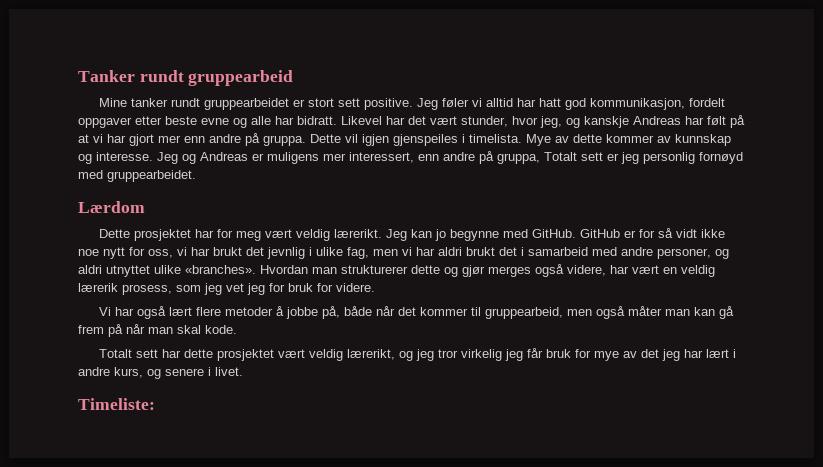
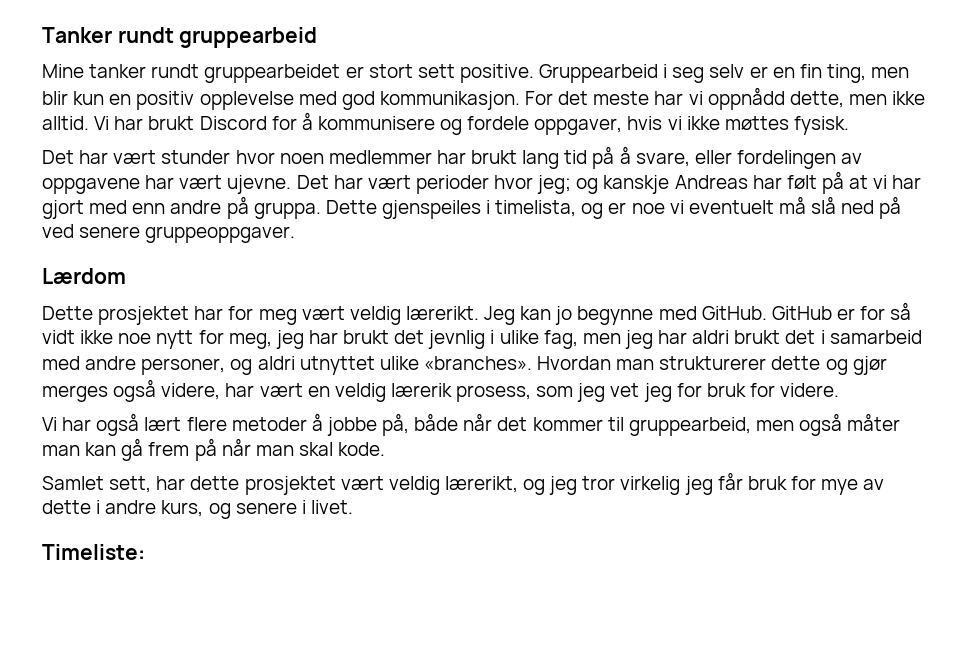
- Jeg føler vi alltid har hatt god kommunikasjon, fordelt oppgaver etter beste evne og alle har bidratt. Likevel har det vært stunder, hvor jeg, og kanskje Andreas har følt på at vi har gjort mer enn andre på gruppa.
+ Gruppearbeid i seg selv er en fin ting, men blir kun en positiv opplevelse med god kommunikasjon. For det meste har vi oppnådd dette, men ikke alltid. Vi har brukt Discord for å kommunisere og fordele oppgaver, hvis vi ikke møttes fysisk.
+ Det har vært stunder hvor noen medlemmer har brukt lang tid på å svare, eller fordelingen av oppgavene har vært ujevne. Det har vært perioder hvor jeg; og kanskje Andreas har følt på at vi har gjort med enn andre på gruppa.
- Dette vil igjen gjenspeiles i timelista. Mye av dette kommer av kunnskap og interesse. Jeg og Andreas er muligens mer interessert, enn andre på gruppa, Totalt sett er jeg personlig fornøyd med gruppearbeidet.
+ Dette gjenspeiles i timelista, og er noe vi eventuelt må slå ned på ved senere gruppeoppgaver.
- GitHub er for så vidt ikke noe nytt for oss, vi har brukt det jevnlig i ulike fag, men vi har aldri brukt det i samarbeid med andre personer, og aldri utnyttet ulike «branches».
+ GitHub er for så vidt ikke noe nytt for meg, jeg har brukt det jevnlig i ulike fag, men jeg har aldri brukt det i samarbeid med andre personer, og aldri utnyttet ulike «branches».
- Totalt sett har dette prosjektet vært veldig lærerikt, og jeg tror virkelig jeg får bruk for mye av det jeg har lært i andre kurs, og senere i livet.
+ Samlet sett, har dette prosjektet vært veldig lærerikt, og jeg tror virkelig jeg får bruk for mye av dette i andre kurs, og senere i livet.

